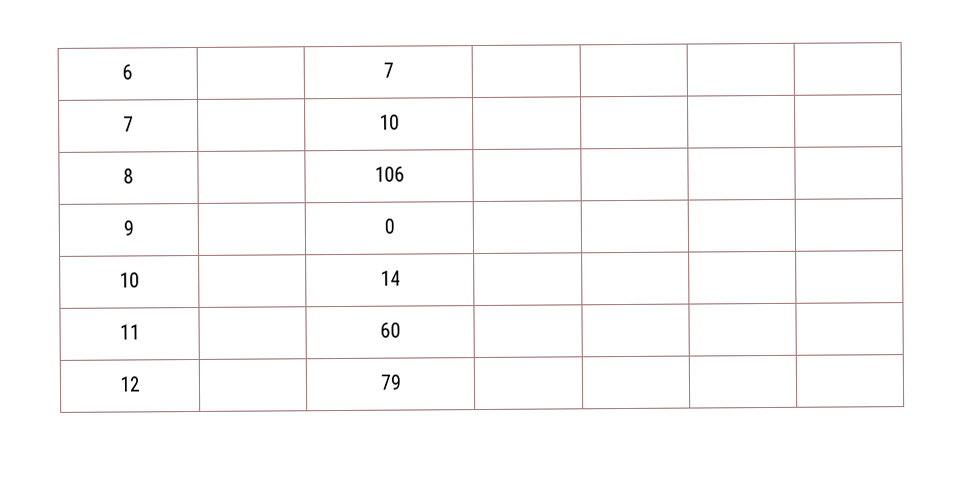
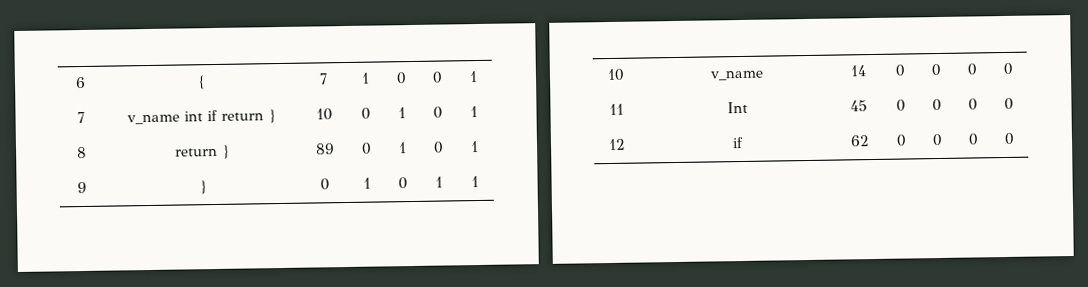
- 6 | | 7 | | | |
- 7 | | 10 | | | |
- 8 | | 106 | | | |
+ 6 | { | 7 | 1 | 0 | 0 | 1
+ 7 | v_name int if return } | 10 | 0 | 1 | 0 | 1
+ 8 | return } | 89 | 0 | 1 | 0 | 1
- 9 | | 0 | | | |
- 10 | | 14 | | | |
- 11 | | 60 | | | |
- 12 | | 79 | | | |
+ 9 | } | 0 | 1 | 0 | 1 | 1
+ 10 | v_name | 14 | 0 | 0 | 0 | 0
+ 11 | Int | 45 | 0 | 0 | 0 | 0
+ 12 | if | 62 | 0 | 0 | 0 | 0

